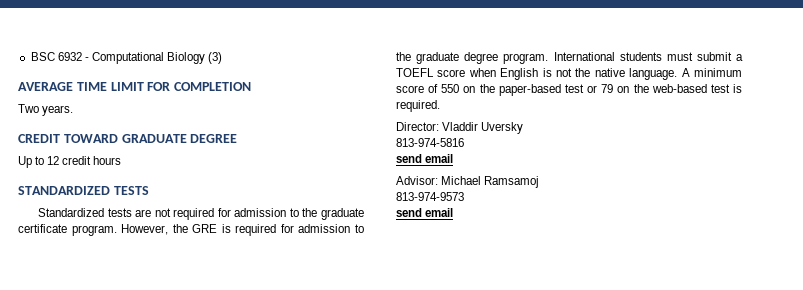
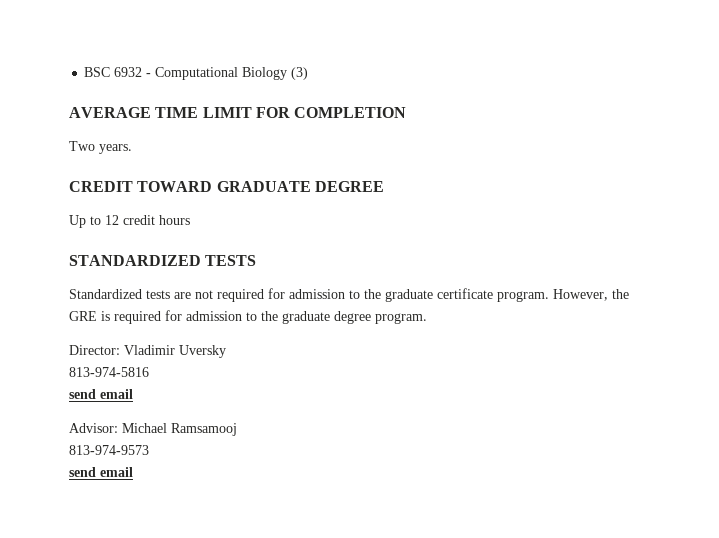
- International students must submit a TOEFL score when English is not the native language. A minimum score of 550 on the paper-based test or 79 on the web-based test is required.
- Director: Vladdir Uversky
+ Director: Vladimir Uversky
- Advisor: Michael Ramsamoj
+ Advisor: Michael Ramsamooj

